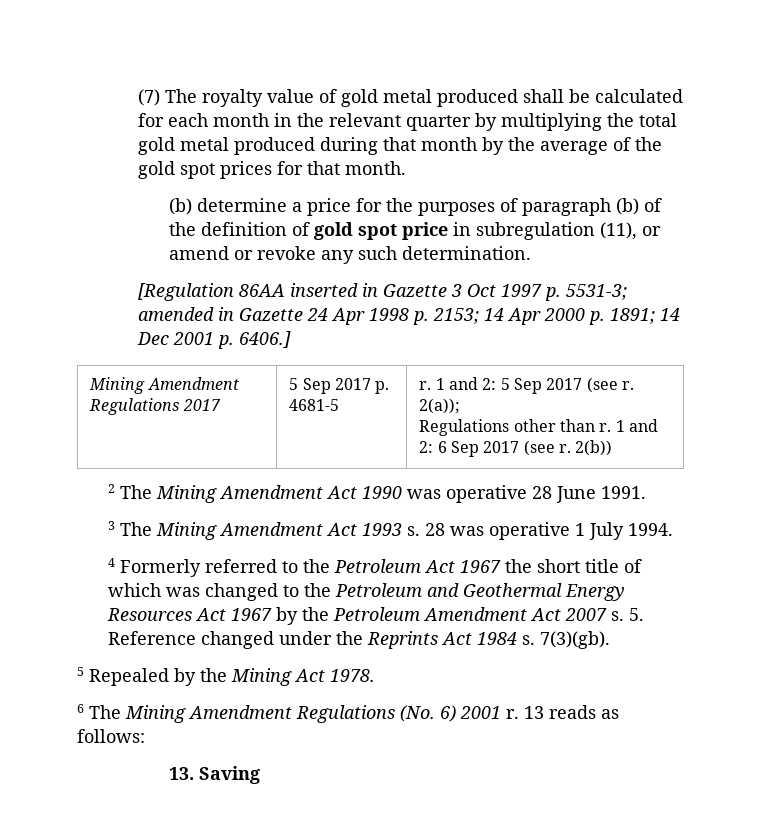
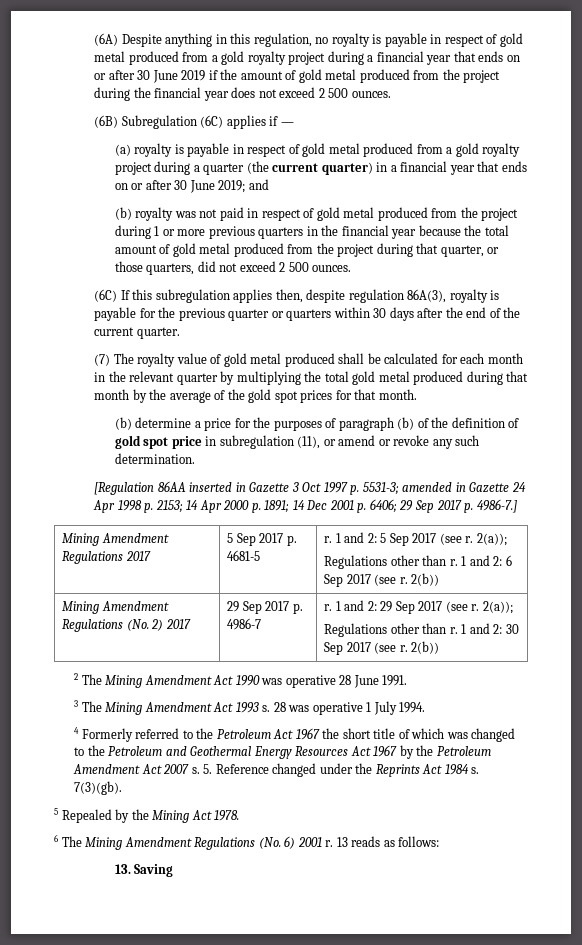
+ (6A) Despite anything in this regulation, no royalty is payable in respect of gold metal produced from a gold royalty project during a financial year that ends on or after 30 June 2019 if the amount of gold metal produced from the project during the financial year does not exceed 2 500 ounces.
+ (6B) Subregulation (6C) applies if —
+ (a) royalty is payable in respect of gold metal produced from a gold royalty project during a quarter (the current quarter) in a financial year that ends on or after 30 June 2019; and
+ (b) royalty was not paid in respect of gold metal produced from the project during 1 or more previous quarters in the financial year because the total amount of gold metal produced from the project during that quarter, or those quarters, did not exceed 2 500 ounces.
+ (6C) If this subregulation applies then, despite regulation 86A(3), royalty is payable for the previous quarter or quarters within 30 days after the end of the current quarter.
- [Regulation 86AA inserted in Gazette 3 Oct 1997 p. 5531-3; amended in Gazette 24 Apr 1998 p. 2153; 14 Apr 2000 p. 1891; 14 Dec 2001 p. 6406.]
+ [Regulation 86AA inserted in Gazette 3 Oct 1997 p. 5531-3; amended in Gazette 24 Apr 1998 p. 2153; 14 Apr 2000 p. 1891; 14 Dec 2001 p. 6406; 29 Sep 2017 p. 4986-7.]
+ Mining Amendment Regulations (No. 2) 2017 | 29 Sep 2017 p. 4986-7 | r. 1 and 2: 29 Sep 2017 (see r. 2(a));
+ Regulations other than r. 1 and 2: 30 Sep 2017 (see r. 2(b))

